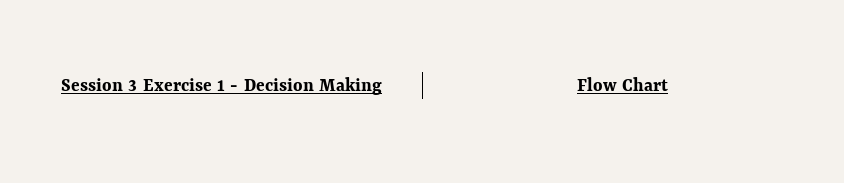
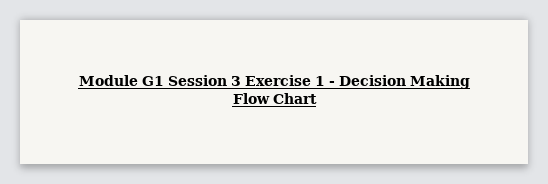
- Session 3 Exercise 1 - Decision Making Flow Chart
+ Module G1 Session 3 Exercise 1 - Decision Making Flow Chart

